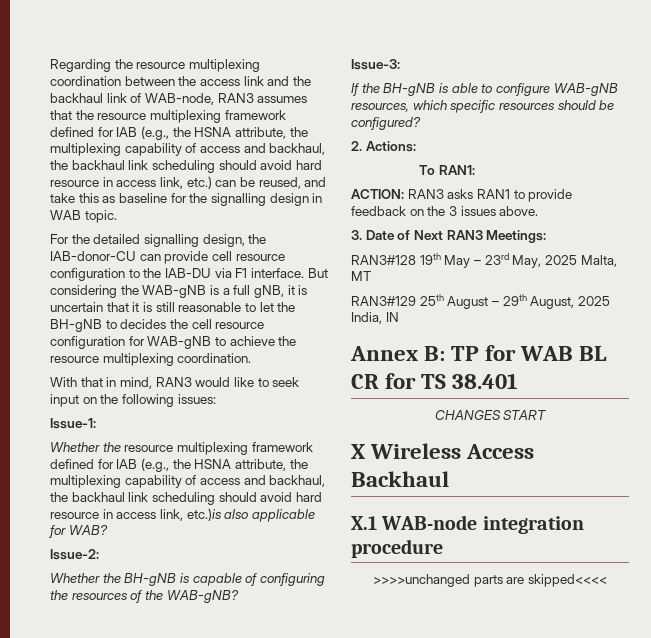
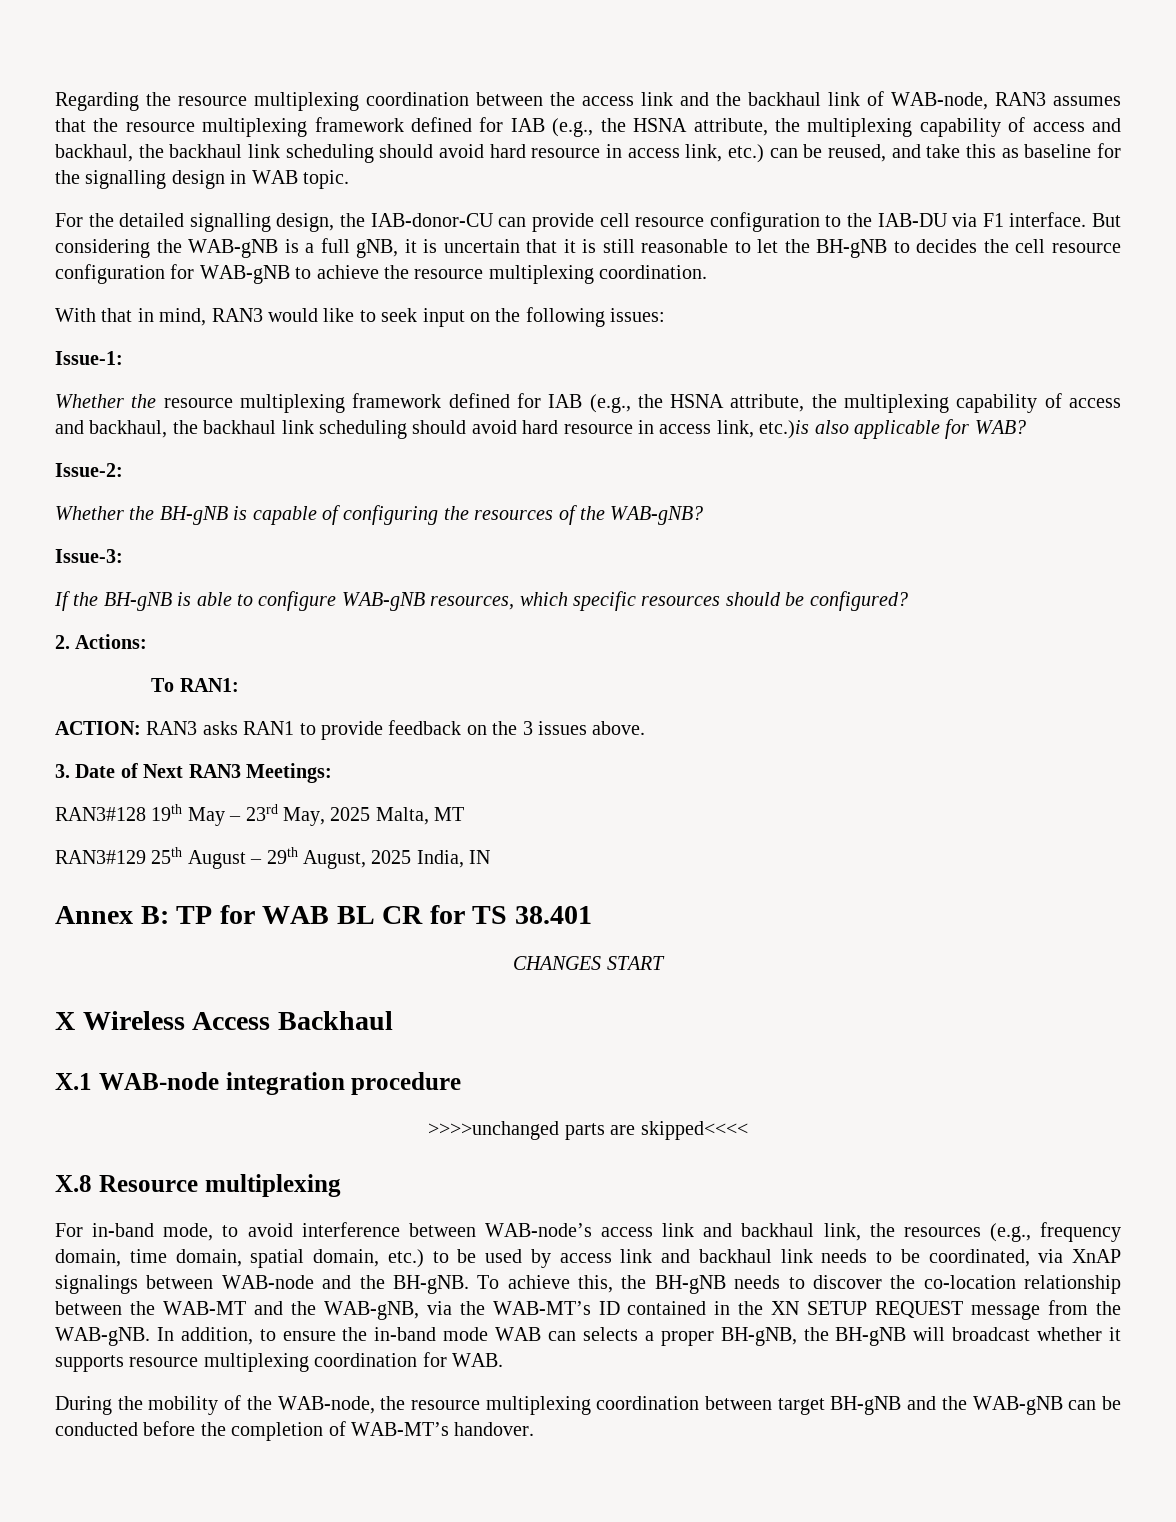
+ X.8 Resource multiplexing
+ For in-band mode, to avoid interference between WAB-node’s access link and backhaul link, the resources (e.g., frequency domain, time domain, spatial domain, etc.) to be used by access link and backhaul link needs to be coordinated, via XnAP signalings between WAB-node and the BH-gNB. To achieve this, the BH-gNB needs to discover the co-location relationship between the WAB-MT and the WAB-gNB, via the WAB-MT’s ID contained in the XN SETUP REQUEST message from the WAB-gNB. In addition, to ensure the in-band mode WAB can selects a proper BH-gNB, the BH-gNB will broadcast whether it supports resource multiplexing coordination for WAB.
+ During the mobility of the WAB-node, the resource multiplexing coordination between target BH-gNB and the WAB-gNB can be conducted before the completion of WAB-MT’s handover.

